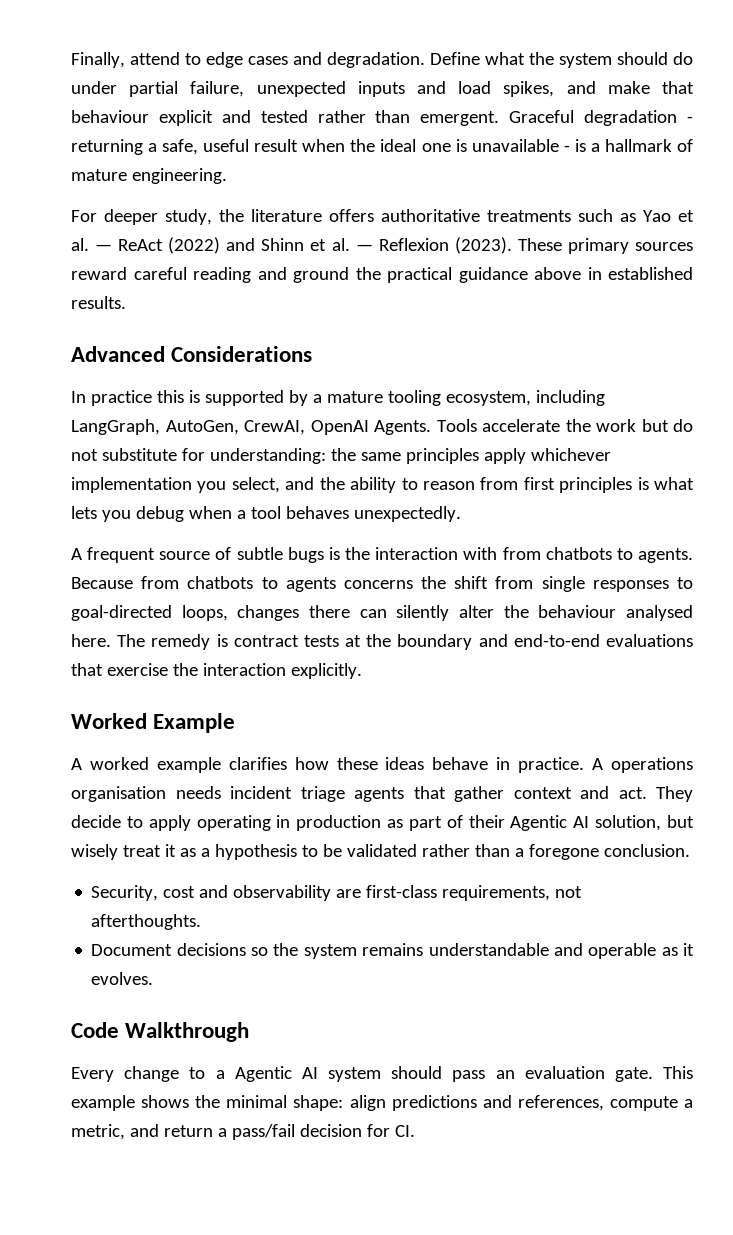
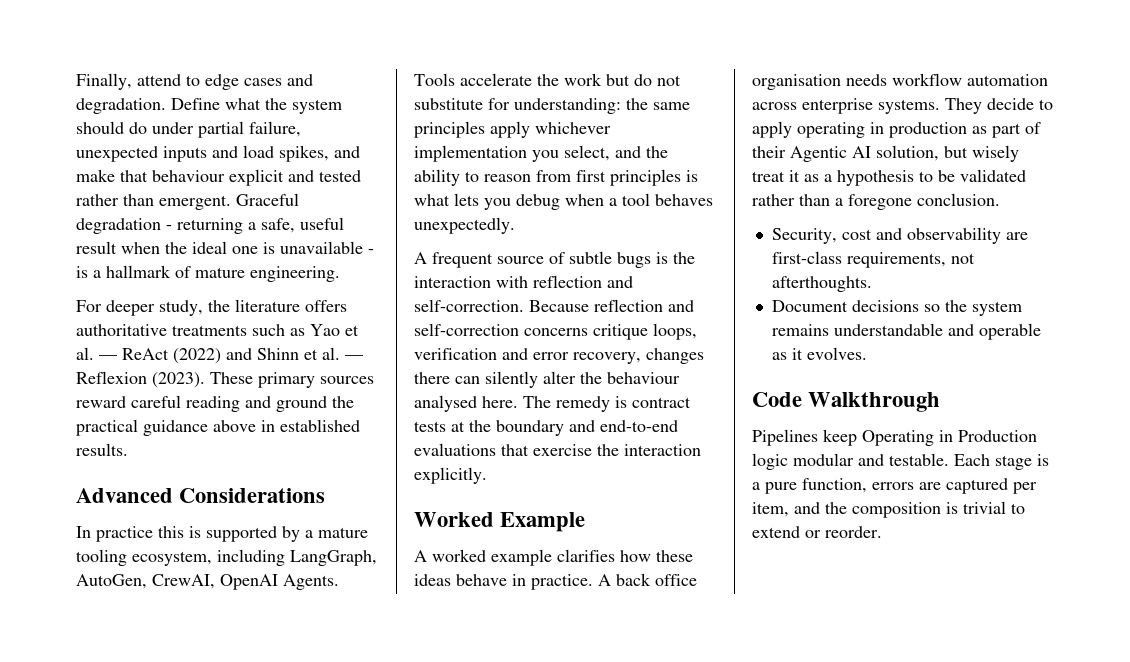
- A frequent source of subtle bugs is the interaction with from chatbots to agents. Because from chatbots to agents concerns the shift from single responses to goal-directed loops, changes there can silently alter the behaviour analysed here.
+ A frequent source of subtle bugs is the interaction with reflection and self-correction. Because reflection and self-correction concerns critique loops, verification and error recovery, changes there can silently alter the behaviour analysed here.
- A operations organisation needs incident triage agents that gather context and act.
+ A back office organisation needs workflow automation across enterprise systems.
- Every change to a Agentic AI system should pass an evaluation gate. This example shows the minimal shape: align predictions and references, compute a metric, and return a pass/fail decision for CI.
+ Pipelines keep Operating in Production logic modular and testable. Each stage is a pure function, errors are captured per item, and the composition is trivial to extend or reorder.

